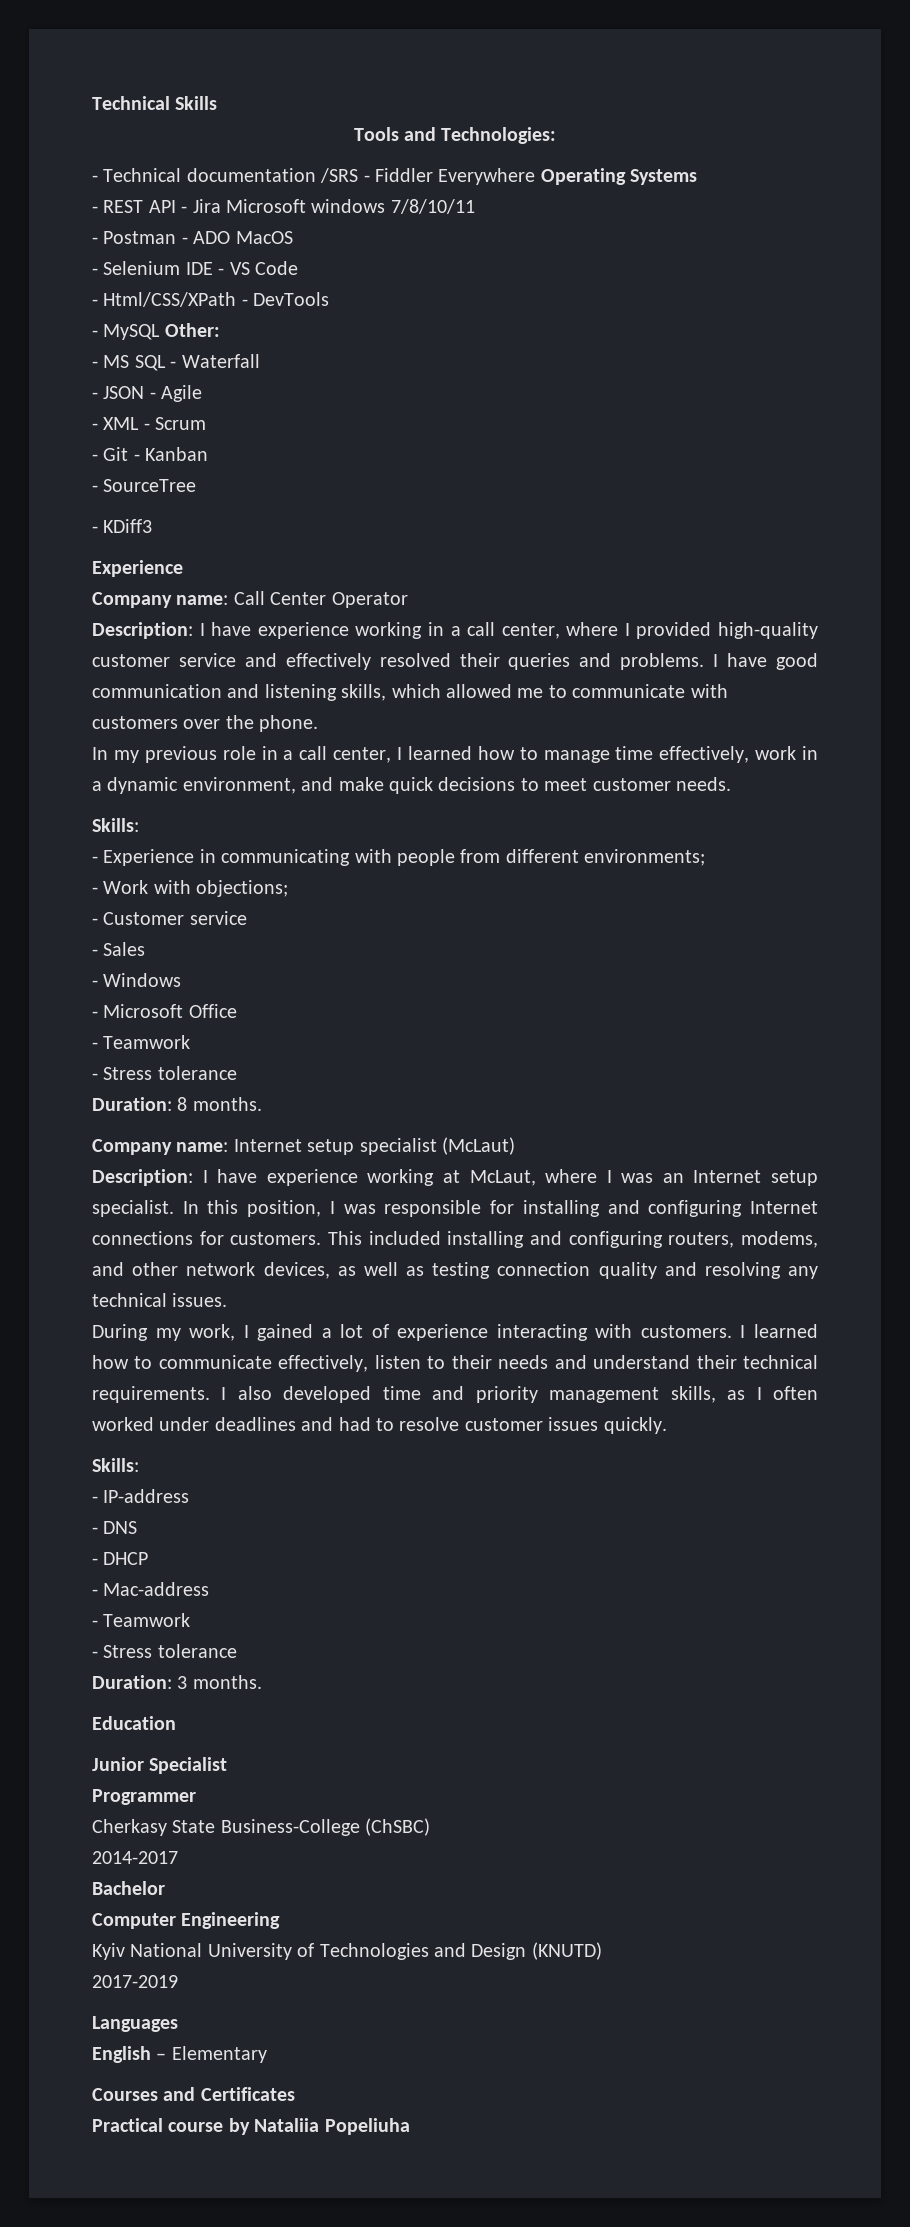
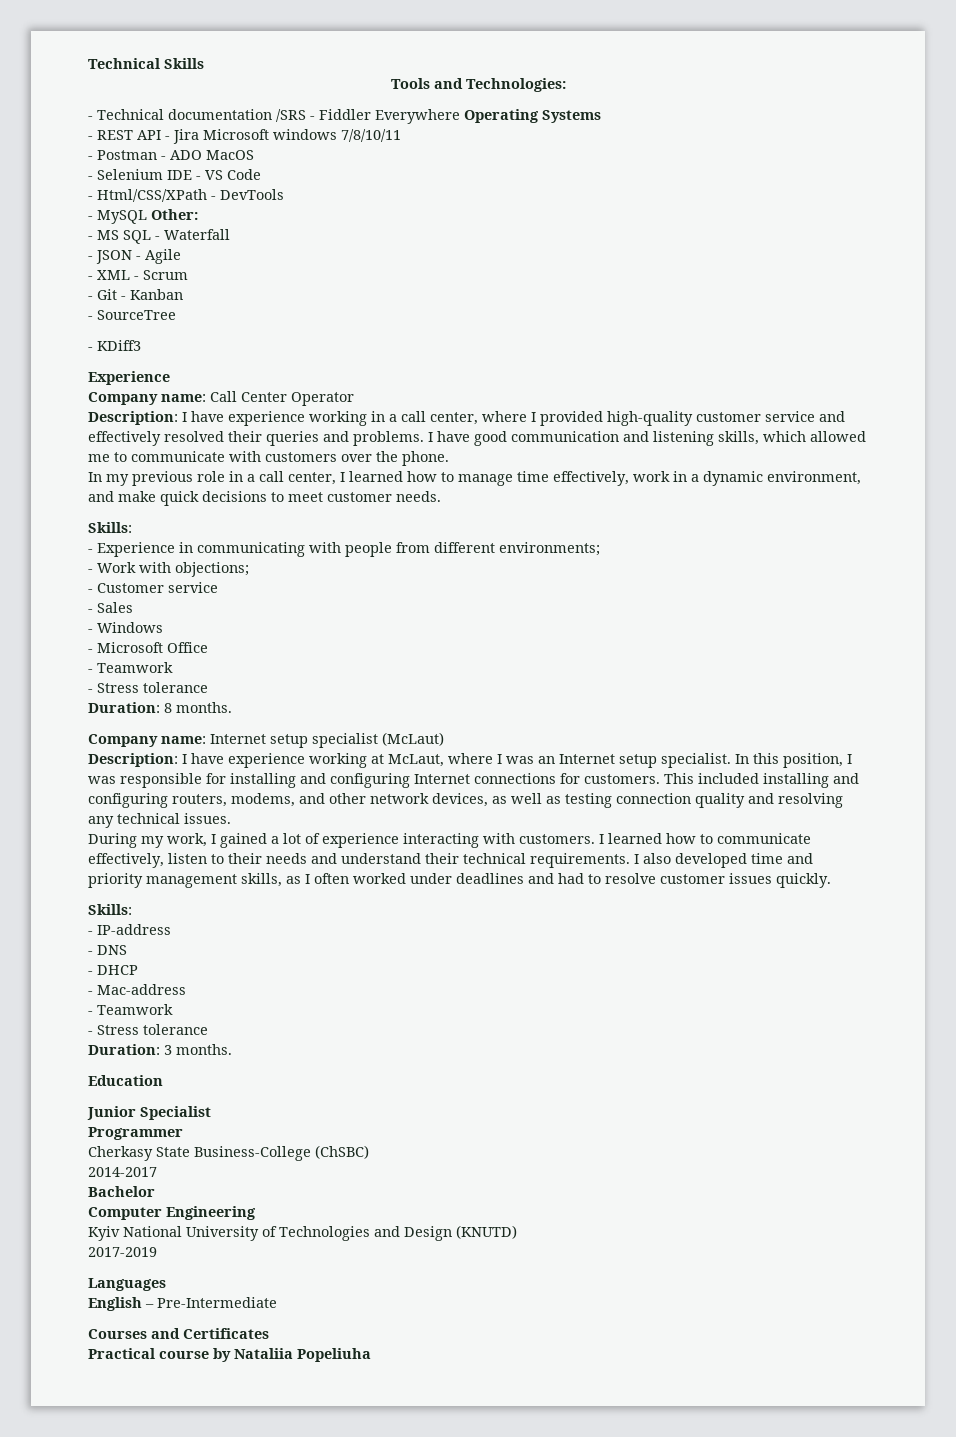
- English – Elementary
+ English – Pre-Intermediate

